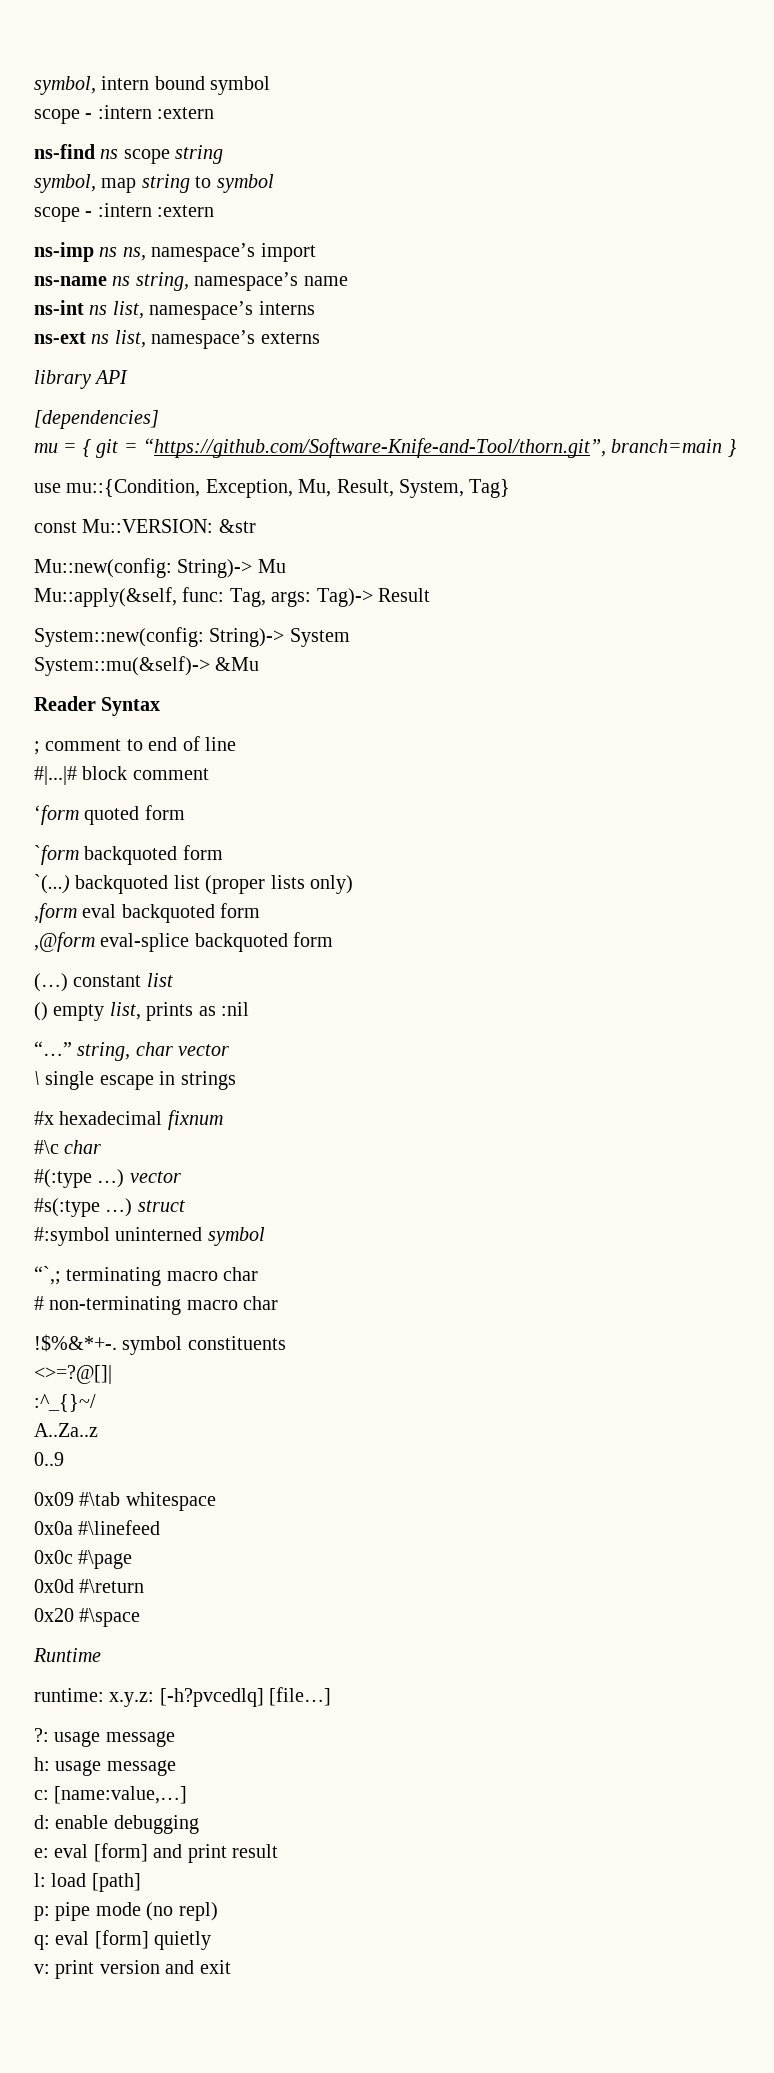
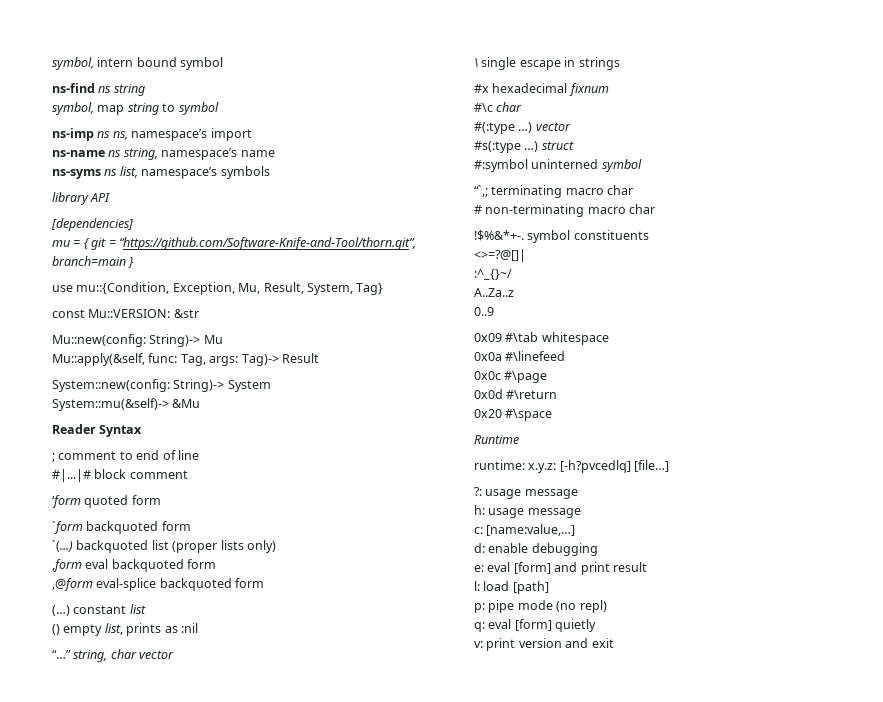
  symbol, intern bound symbol
- scope - :intern :extern
- ns-find ns scope string
+ ns-find ns string
  symbol, map string to symbol
- scope - :intern :extern
- ns-int ns list, namespace’s interns
- ns-ext ns list, namespace’s externs
+ ns-syms ns list, namespace’s symbols

